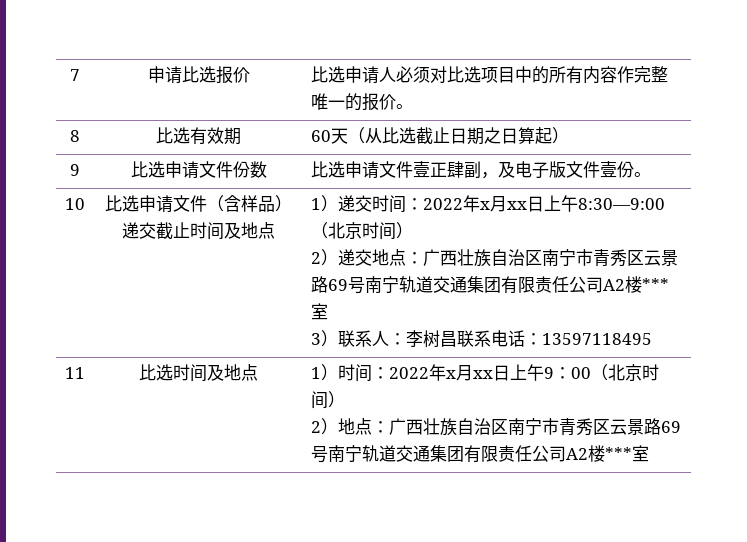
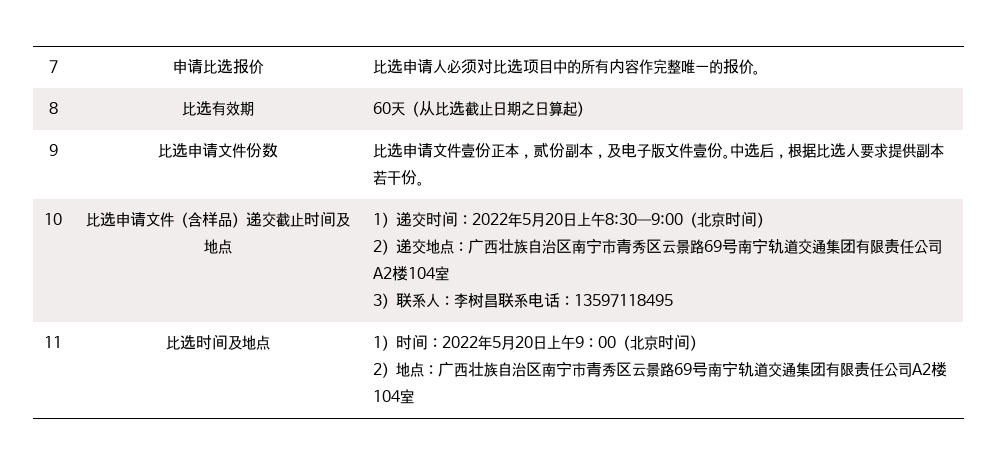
- 9 | 比选申请文件份数 | 比选申请文件壹正肆副，及电子版文件壹份。
+ 9 | 比选申请文件份数 | 比选申请文件壹份正本，贰份副本，及电子版文件壹份。中选后，根据比选人要求提供副本若干份。
- 1）递交时间：2022年x月xx日上午8:30—9:00（北京时间）
+ 1）递交时间：2022年5月20日上午8:30—9:00（北京时间）
- 2）递交地点：广西壮族自治区南宁市青秀区云景路69号南宁轨道交通集团有限责任公司A2楼***室
+ 2）递交地点：广西壮族自治区南宁市青秀区云景路69号南宁轨道交通集团有限责任公司A2楼104室
- 1）时间：2022年x月xx日上午9：00（北京时间）
+ 1）时间：2022年5月20日上午9：00（北京时间）
- 2）地点：广西壮族自治区南宁市青秀区云景路69号南宁轨道交通集团有限责任公司A2楼***室
+ 2）地点：广西壮族自治区南宁市青秀区云景路69号南宁轨道交通集团有限责任公司A2楼104室

